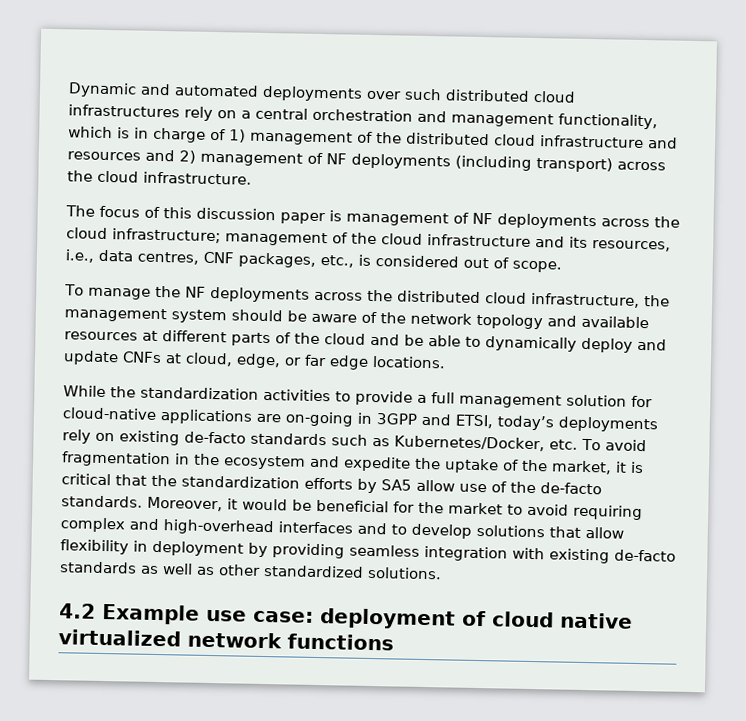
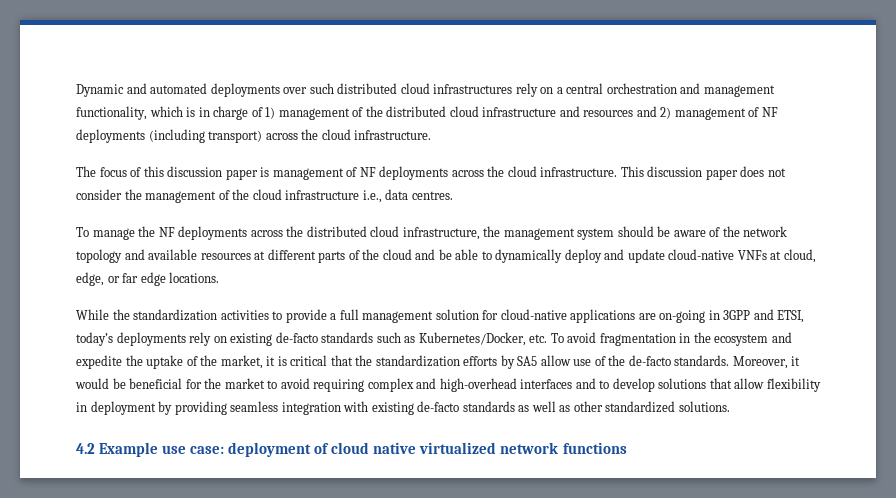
- The focus of this discussion paper is management of NF deployments across the cloud infrastructure; management of the cloud infrastructure and its resources, i.e., data centres, CNF packages, etc., is considered out of scope.
+ The focus of this discussion paper is management of NF deployments across the cloud infrastructure. This discussion paper does not consider the management of the cloud infrastructure i.e., data centres.
- To manage the NF deployments across the distributed cloud infrastructure, the management system should be aware of the network topology and available resources at different parts of the cloud and be able to dynamically deploy and update CNFs at cloud, edge, or far edge locations.
+ To manage the NF deployments across the distributed cloud infrastructure, the management system should be aware of the network topology and available resources at different parts of the cloud and be able to dynamically deploy and update cloud-native VNFs at cloud, edge, or far edge locations.

